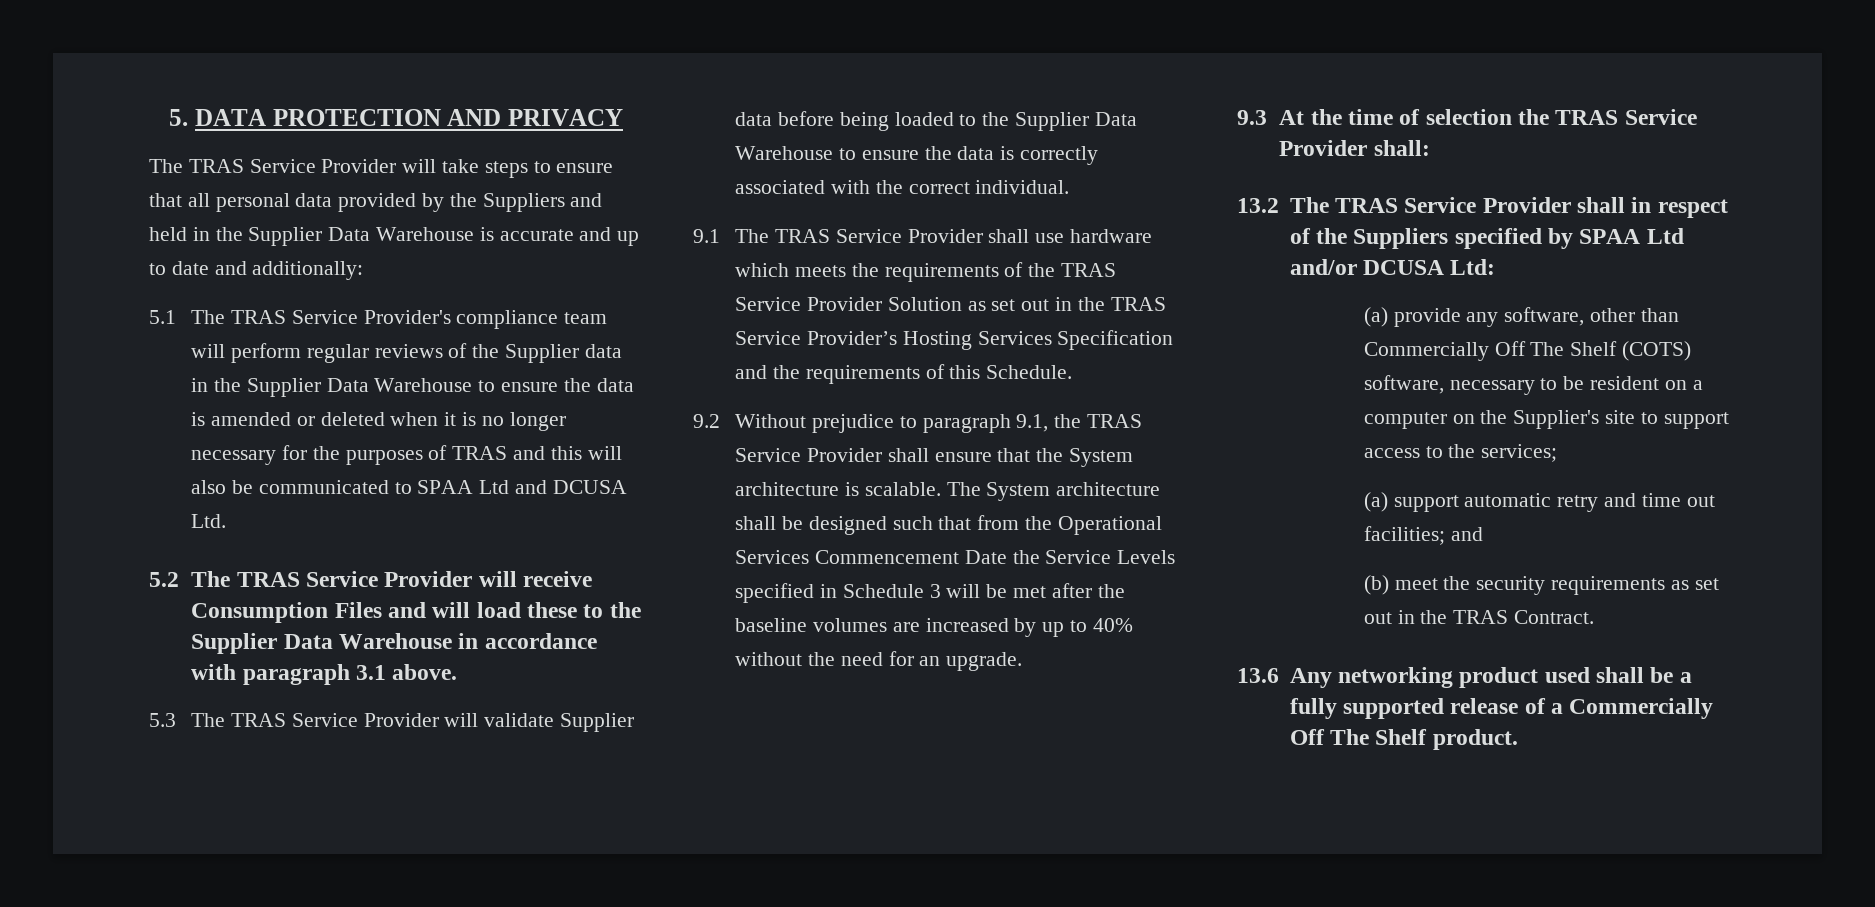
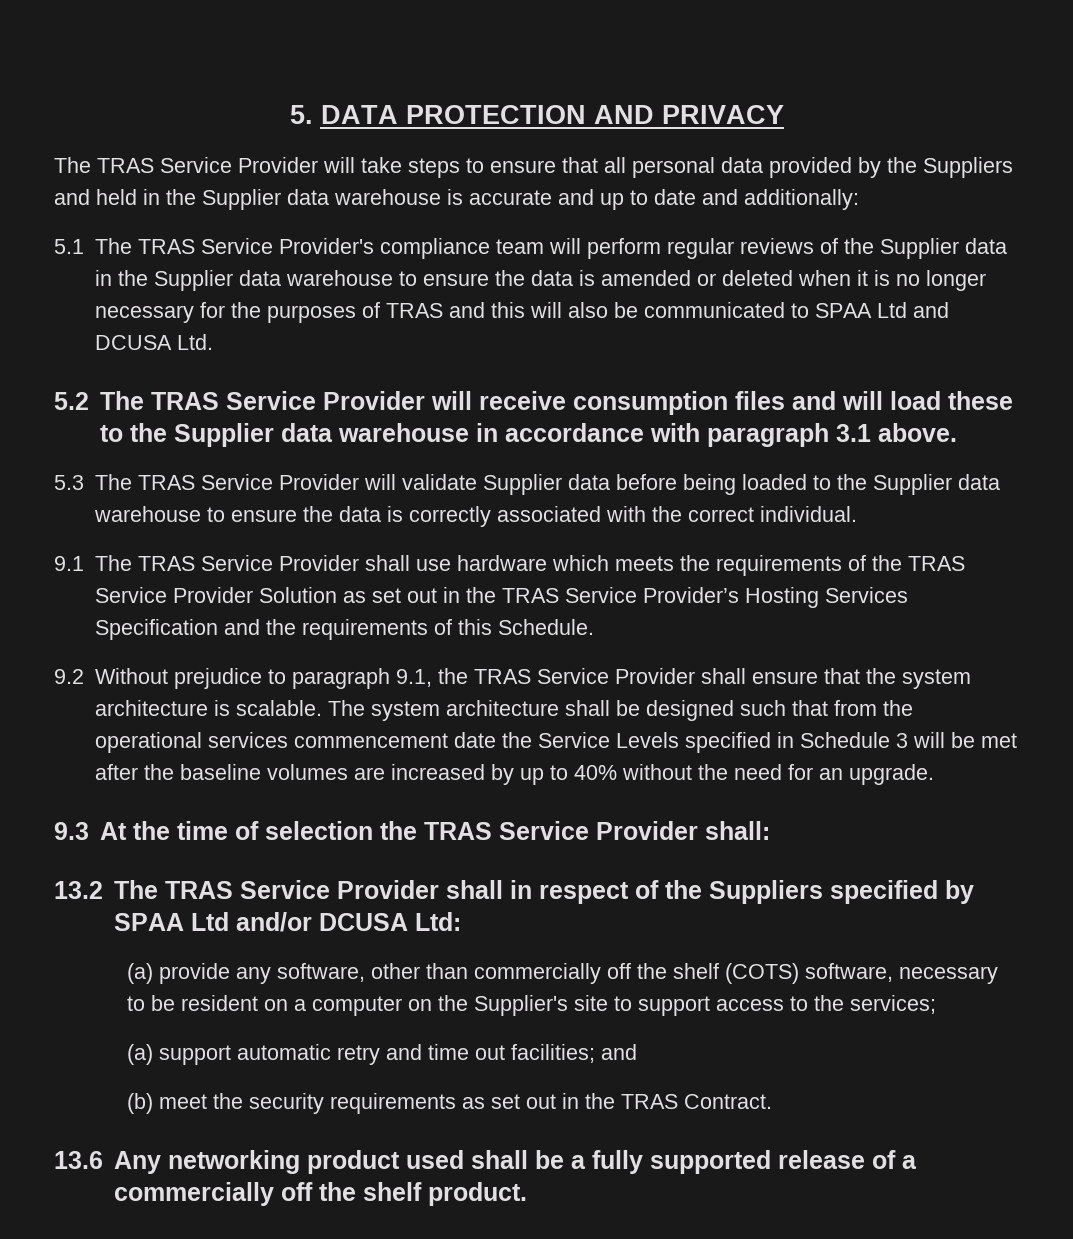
- The TRAS Service Provider will take steps to ensure that all personal data provided by the Suppliers and held in the Supplier Data Warehouse is accurate and up to date and additionally:
+ The TRAS Service Provider will take steps to ensure that all personal data provided by the Suppliers and held in the Supplier data warehouse is accurate and up to date and additionally:
- 5.1 The TRAS Service Provider's compliance team will perform regular reviews of the Supplier data in the Supplier Data Warehouse to ensure the data is amended or deleted when it is no longer necessary for the purposes of TRAS and this will also be communicated to SPAA Ltd and DCUSA Ltd.
+ 5.1 The TRAS Service Provider's compliance team will perform regular reviews of the Supplier data in the Supplier data warehouse to ensure the data is amended or deleted when it is no longer necessary for the purposes of TRAS and this will also be communicated to SPAA Ltd and DCUSA Ltd.
- 5.2 The TRAS Service Provider will receive Consumption Files and will load these to the Supplier Data Warehouse in accordance with paragraph 3.1 above.
+ 5.2 The TRAS Service Provider will receive consumption files and will load these to the Supplier data warehouse in accordance with paragraph 3.1 above.
- 5.3 The TRAS Service Provider will validate Supplier data before being loaded to the Supplier Data Warehouse to ensure the data is correctly associated with the correct individual.
+ 5.3 The TRAS Service Provider will validate Supplier data before being loaded to the Supplier data warehouse to ensure the data is correctly associated with the correct individual.
- 9.2 Without prejudice to paragraph 9.1, the TRAS Service Provider shall ensure that the System architecture is scalable.
+ 9.2 Without prejudice to paragraph 9.1, the TRAS Service Provider shall ensure that the system architecture is scalable.
- The System architecture shall be designed such that from the Operational Services Commencement Date the Service Levels specified in Schedule 3 will be met after the baseline volumes are increased by up to 40% without the need for an upgrade.
+ The system architecture shall be designed such that from the operational services commencement date the Service Levels specified in Schedule 3 will be met after the baseline volumes are increased by up to 40% without the need for an upgrade.
- (a) provide any software, other than Commercially Off The Shelf (COTS) software, necessary to be resident on a computer on the Supplier's site to support access to the services;
+ (a) provide any software, other than commercially off the shelf (COTS) software, necessary to be resident on a computer on the Supplier's site to support access to the services;
- 13.6 Any networking product used shall be a fully supported release of a Commercially Off The Shelf product.
+ 13.6 Any networking product used shall be a fully supported release of a commercially off the shelf product.

